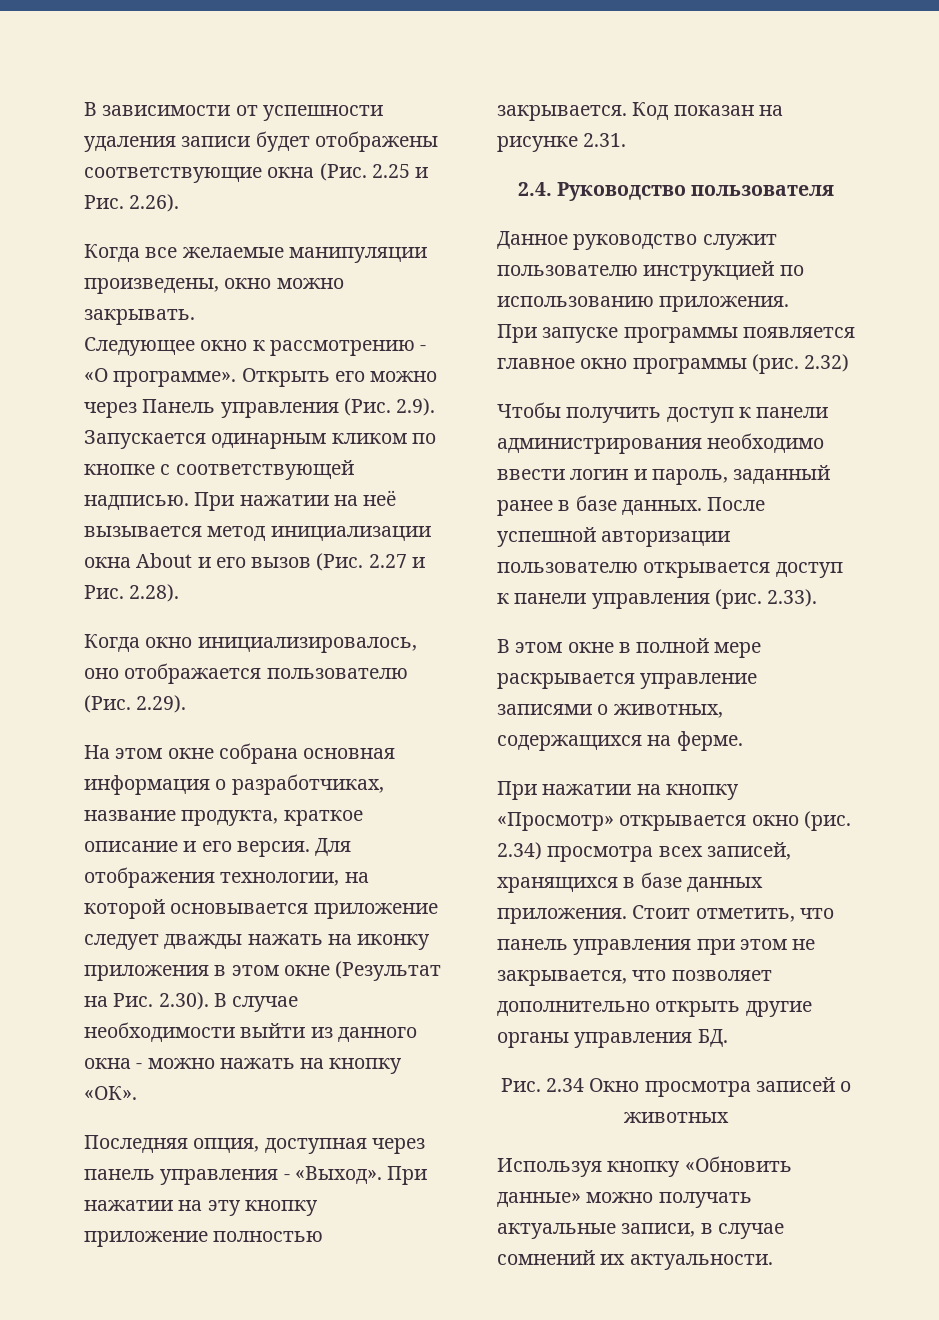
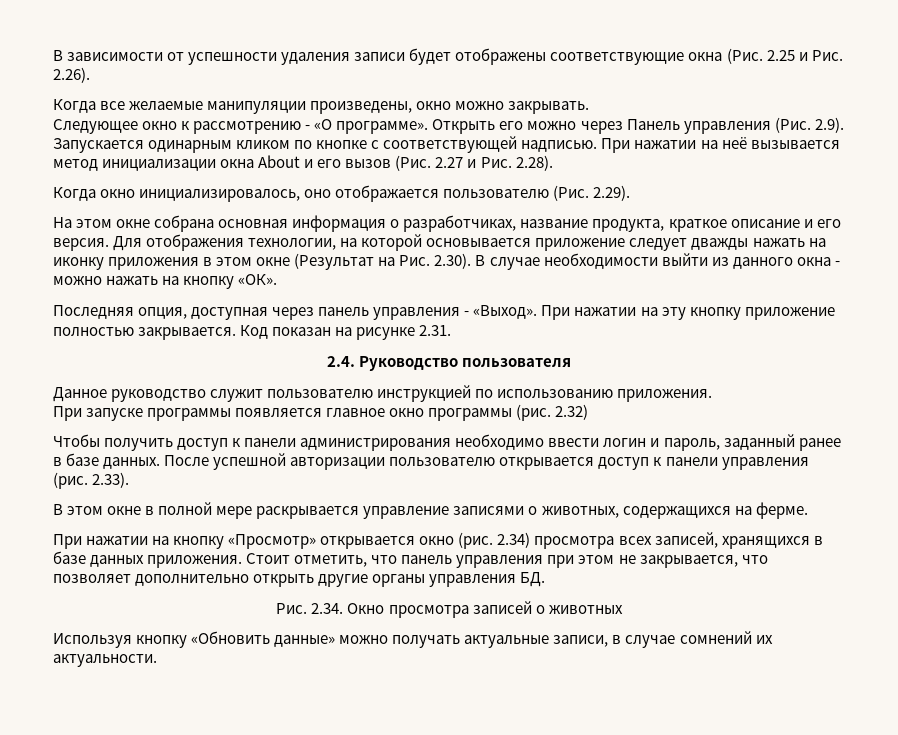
- Рис. 2.34 Окно просмотра записей о животных
+ Рис. 2.34. Окно просмотра записей о животных

